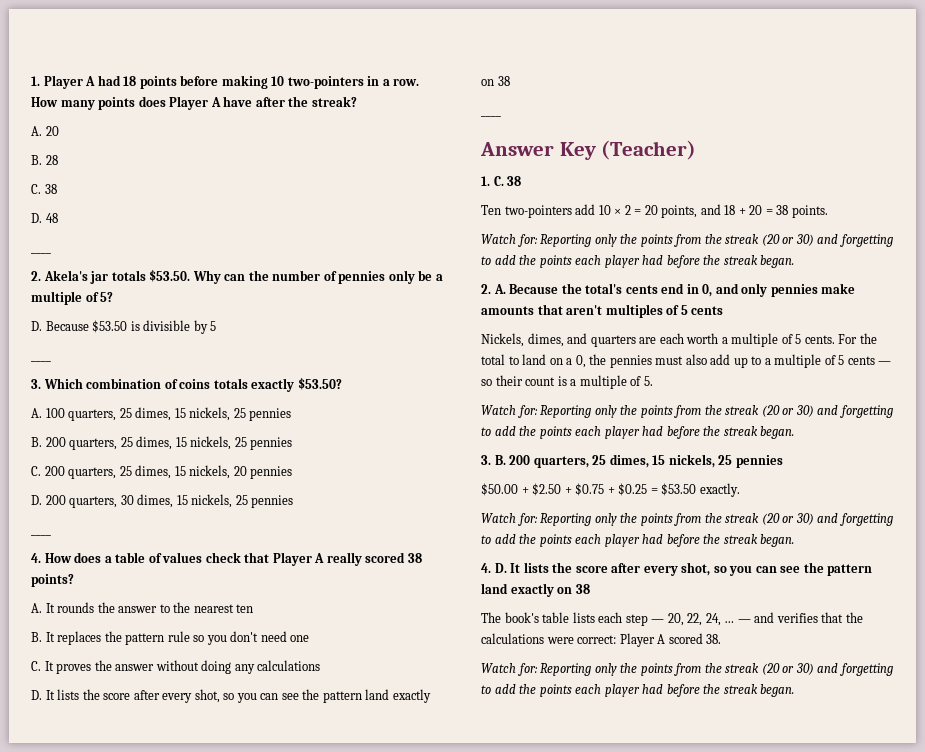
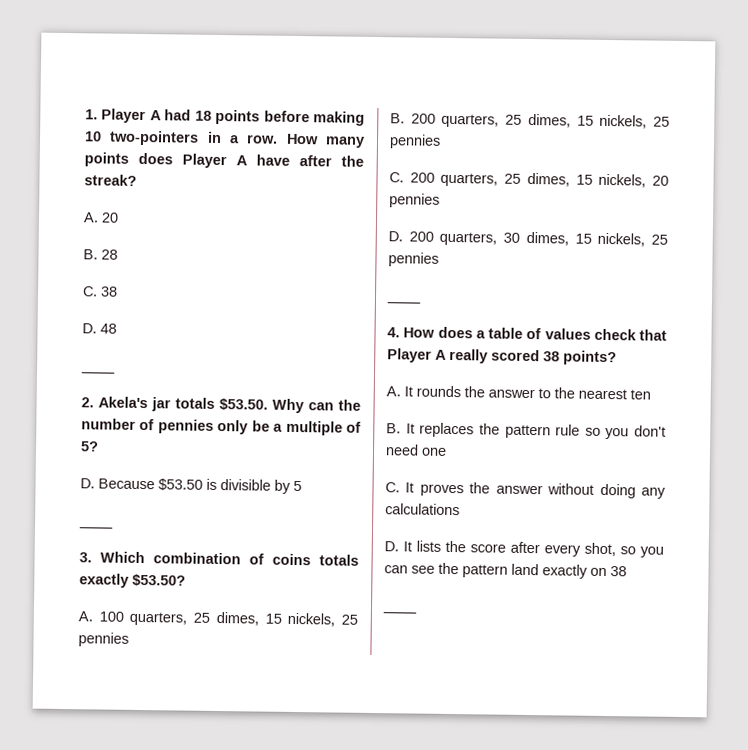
- Answer Key (Teacher)
- 1. C. 38
- Ten two-pointers add 10 × 2 = 20 points, and 18 + 20 = 38 points.
- Watch for: Reporting only the points from the streak (20 or 30) and forgetting to add the points each player had before the streak began.
- 2. A. Because the total's cents end in 0, and only pennies make amounts that aren't multiples of 5 cents
- Nickels, dimes, and quarters are each worth a multiple of 5 cents. For the total to land on a 0, the pennies must also add up to a multiple of 5 cents — so their count is a multiple of 5.
- Watch for: Reporting only the points from the streak (20 or 30) and forgetting to add the points each player had before the streak began.
- 3. B. 200 quarters, 25 dimes, 15 nickels, 25 pennies
- $50.00 + $2.50 + $0.75 + $0.25 = $53.50 exactly.
- Watch for: Reporting only the points from the streak (20 or 30) and forgetting to add the points each player had before the streak began.
- 4. D. It lists the score after every shot, so you can see the pattern land exactly on 38
- The book's table lists each step — 20, 22, 24, … — and verifies that the calculations were correct: Player A scored 38.
- Watch for: Reporting only the points from the streak (20 or 30) and forgetting to add the points each player had before the streak began.

